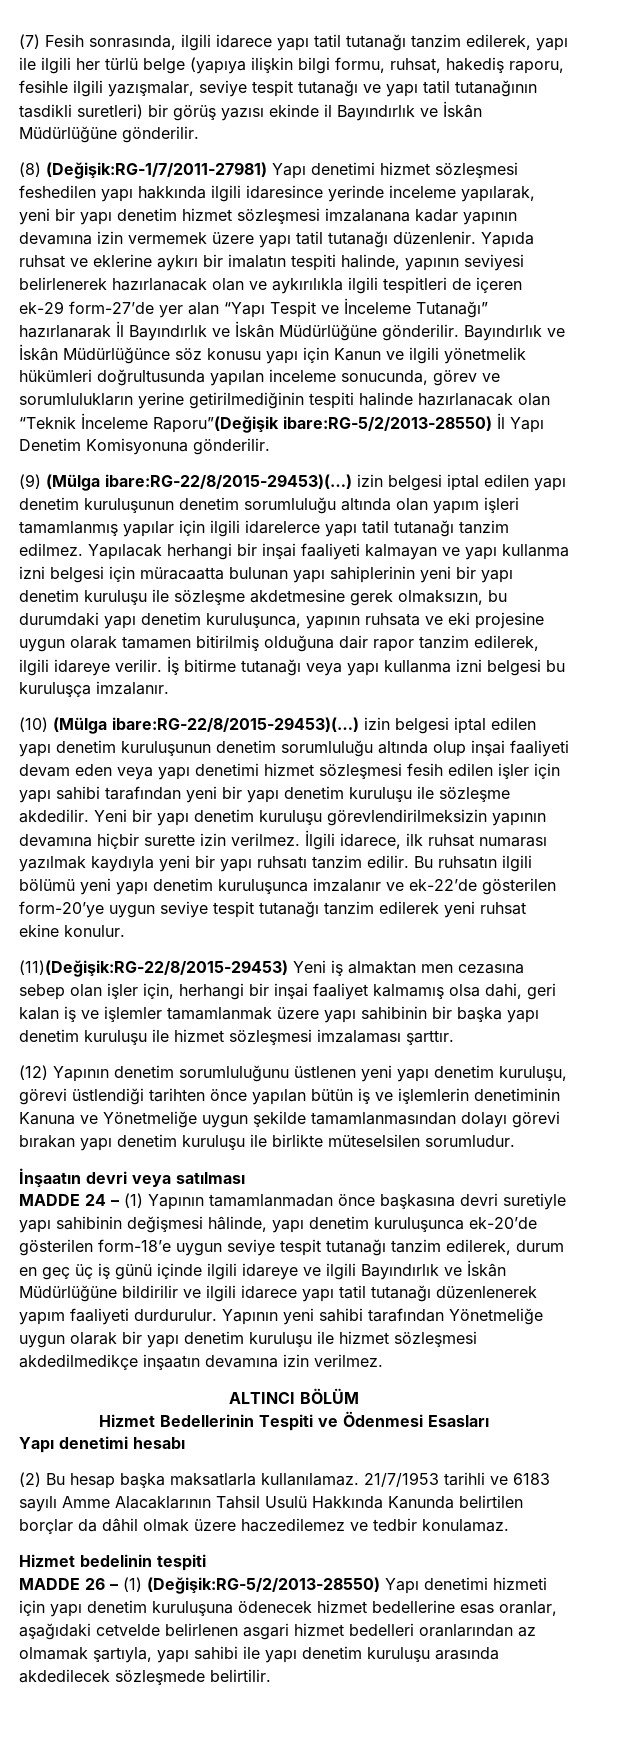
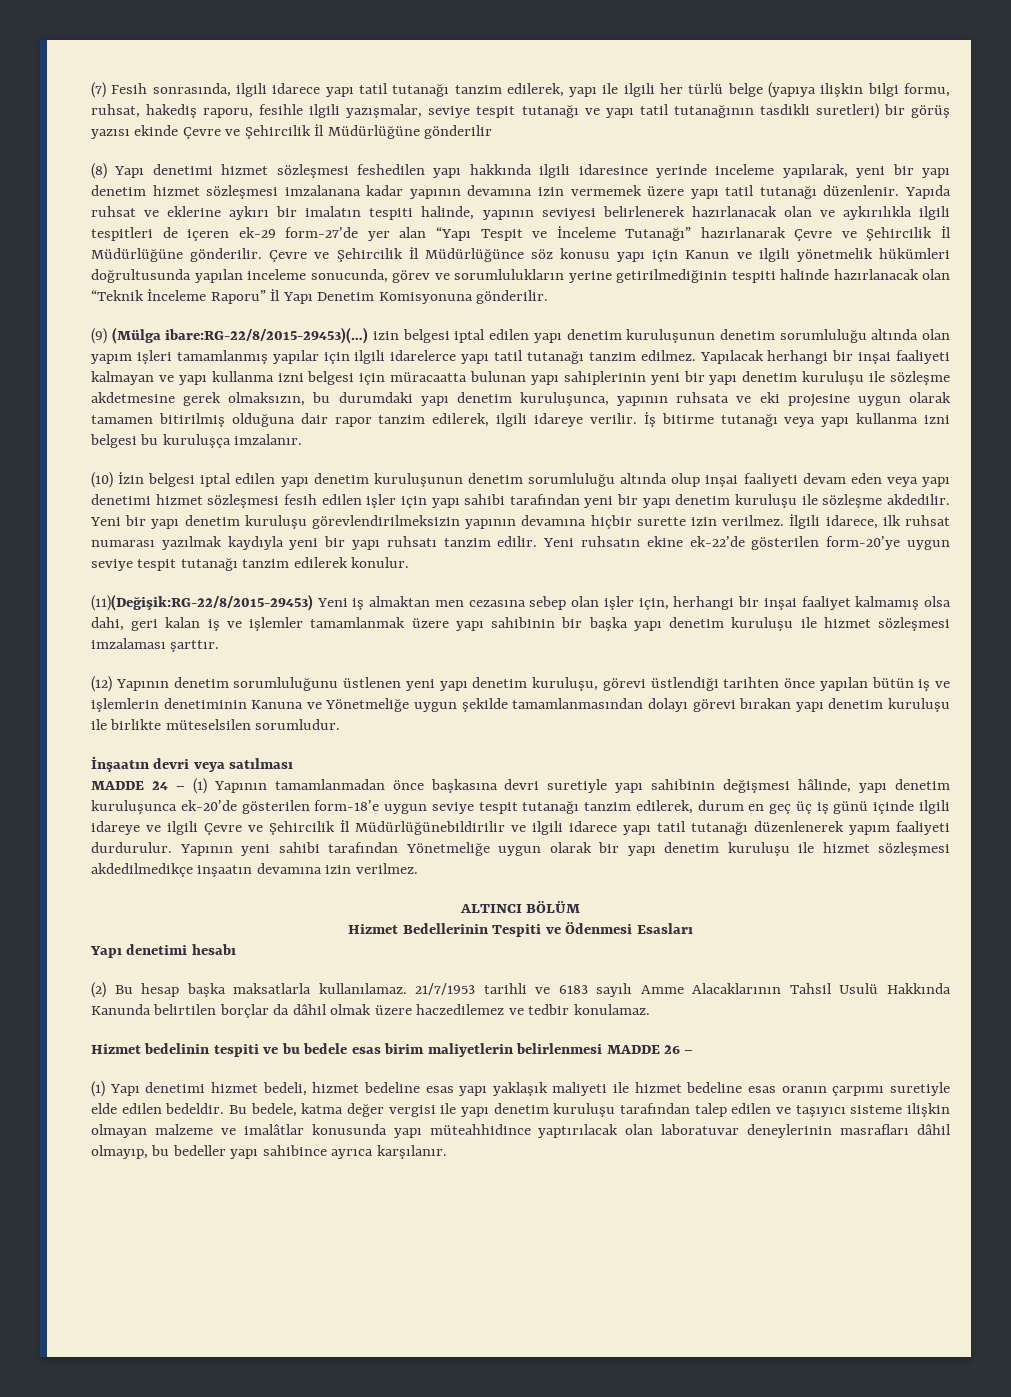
- (7) Fesih sonrasında, ilgili idarece yapı tatil tutanağı tanzim edilerek, yapı ile ilgili her türlü belge (yapıya ilişkin bilgi formu, ruhsat, hakediş raporu, fesihle ilgili yazışmalar, seviye tespit tutanağı ve yapı tatil tutanağının tasdikli suretleri) bir görüş yazısı ekinde il Bayındırlık ve İskân Müdürlüğüne gönderilir.
+ (7) Fesih sonrasında, ilgili idarece yapı tatil tutanağı tanzim edilerek, yapı ile ilgili her türlü belge (yapıya ilişkin bilgi formu, ruhsat, hakediş raporu, fesihle ilgili yazışmalar, seviye tespit tutanağı ve yapı tatil tutanağının tasdikli suretleri) bir görüş yazısı ekinde Çevre ve Şehircilik İl Müdürlüğüne gönderilir
- (8) (Değişik:RG-1/7/2011-27981) Yapı denetimi hizmet sözleşmesi feshedilen yapı hakkında ilgili idaresince yerinde inceleme yapılarak, yeni bir yapı denetim hizmet sözleşmesi imzalanana kadar yapının devamına izin vermemek üzere yapı tatil tutanağı düzenlenir.
+ (8) Yapı denetimi hizmet sözleşmesi feshedilen yapı hakkında ilgili idaresince yerinde inceleme yapılarak, yeni bir yapı denetim hizmet sözleşmesi imzalanana kadar yapının devamına izin vermemek üzere yapı tatil tutanağı düzenlenir.
- Yapıda ruhsat ve eklerine aykırı bir imalatın tespiti halinde, yapının seviyesi belirlenerek hazırlanacak olan ve aykırılıkla ilgili tespitleri de içeren ek-29 form-27’de yer alan “Yapı Tespit ve İnceleme Tutanağı” hazırlanarak İl Bayındırlık ve İskân Müdürlüğüne gönderilir. Bayındırlık ve İskân Müdürlüğünce söz konusu yapı için Kanun ve ilgili yönetmelik hükümleri doğrultusunda yapılan inceleme sonucunda, görev ve sorumlulukların yerine getirilmediğinin tespiti halinde hazırlanacak olan “Teknik İnceleme Raporu”(Değişik ibare:RG-5/2/2013-28550) İl Yapı Denetim Komisyonuna gönderilir.
+ Yapıda ruhsat ve eklerine aykırı bir imalatın tespiti halinde, yapının seviyesi belirlenerek hazırlanacak olan ve aykırılıkla ilgili tespitleri de içeren ek-29 form-27’de yer alan “Yapı Tespit ve İnceleme Tutanağı” hazırlanarak Çevre ve Şehircilik İl Müdürlüğüne gönderilir. Çevre ve Şehircilik İl Müdürlüğünce söz konusu yapı için Kanun ve ilgili yönetmelik hükümleri doğrultusunda yapılan inceleme sonucunda, görev ve sorumlulukların yerine getirilmediğinin tespiti halinde hazırlanacak olan “Teknik İnceleme Raporu” İl Yapı Denetim Komisyonuna gönderilir.
- (10) (Mülga ibare:RG-22/8/2015-29453)(…) izin belgesi iptal edilen yapı denetim kuruluşunun denetim sorumluluğu altında olup inşai faaliyeti devam eden veya yapı denetimi hizmet sözleşmesi fesih edilen işler için yapı sahibi tarafından yeni bir yapı denetim kuruluşu ile sözleşme akdedilir.
+ (10) İzin belgesi iptal edilen yapı denetim kuruluşunun denetim sorumluluğu altında olup inşai faaliyeti devam eden veya yapı denetimi hizmet sözleşmesi fesih edilen işler için yapı sahibi tarafından yeni bir yapı denetim kuruluşu ile sözleşme akdedilir.
- Bu ruhsatın ilgili bölümü yeni yapı denetim kuruluşunca imzalanır ve ek-22’de gösterilen form-20’ye uygun seviye tespit tutanağı tanzim edilerek yeni ruhsat ekine konulur.
+ Yeni ruhsatın ekine ek-22’de gösterilen form-20’ye uygun seviye tespit tutanağı tanzim edilerek konulur.
- MADDE 24 – (1) Yapının tamamlanmadan önce başkasına devri suretiyle yapı sahibinin değişmesi hâlinde, yapı denetim kuruluşunca ek-20’de gösterilen form-18’e uygun seviye tespit tutanağı tanzim edilerek, durum en geç üç iş günü içinde ilgili idareye ve ilgili Bayındırlık ve İskân Müdürlüğüne bildirilir ve ilgili idarece yapı tatil tutanağı düzenlenerek yapım faaliyeti durdurulur.
+ MADDE 24 – (1) Yapının tamamlanmadan önce başkasına devri suretiyle yapı sahibinin değişmesi hâlinde, yapı denetim kuruluşunca ek-20’de gösterilen form-18’e uygun seviye tespit tutanağı tanzim edilerek, durum en geç üç iş günü içinde ilgili idareye ve ilgili Çevre ve Şehircilik İl Müdürlüğünebildirilir ve ilgili idarece yapı tatil tutanağı düzenlenerek yapım faaliyeti durdurulur.
- Hizmet bedelinin tespiti
- MADDE 26 – (1) (Değişik:RG-5/2/2013-28550) Yapı denetimi hizmeti için yapı denetim kuruluşuna ödenecek hizmet bedellerine esas oranlar, aşağıdaki cetvelde belirlenen asgari hizmet bedelleri oranlarından az olmamak şartıyla, yapı sahibi ile yapı denetim kuruluşu arasında akdedilecek sözleşmede belirtilir.
+ Hizmet bedelinin tespiti ve bu bedele esas birim maliyetlerin belirlenmesi MADDE 26 –
+ (1) Yapı denetimi hizmet bedeli, hizmet bedeline esas yapı yaklaşık maliyeti ile hizmet bedeline esas oranın çarpımı suretiyle elde edilen bedeldir. Bu bedele, katma değer vergisi ile yapı denetim kuruluşu tarafından talep edilen ve taşıyıcı sisteme ilişkin olmayan malzeme ve imalâtlar konusunda yapı müteahhidince yaptırılacak olan laboratuvar deneylerinin masrafları dâhil olmayıp, bu bedeller yapı sahibince ayrıca karşılanır.

